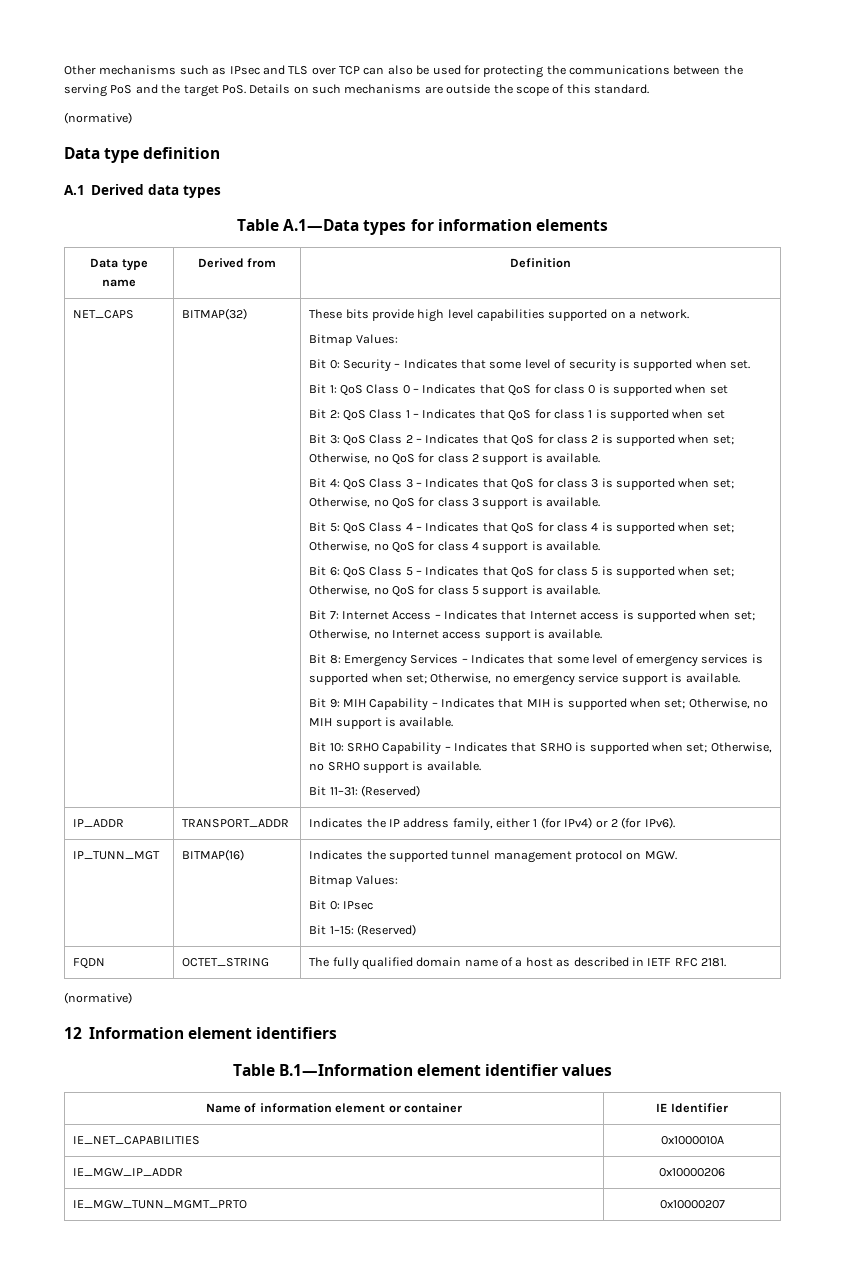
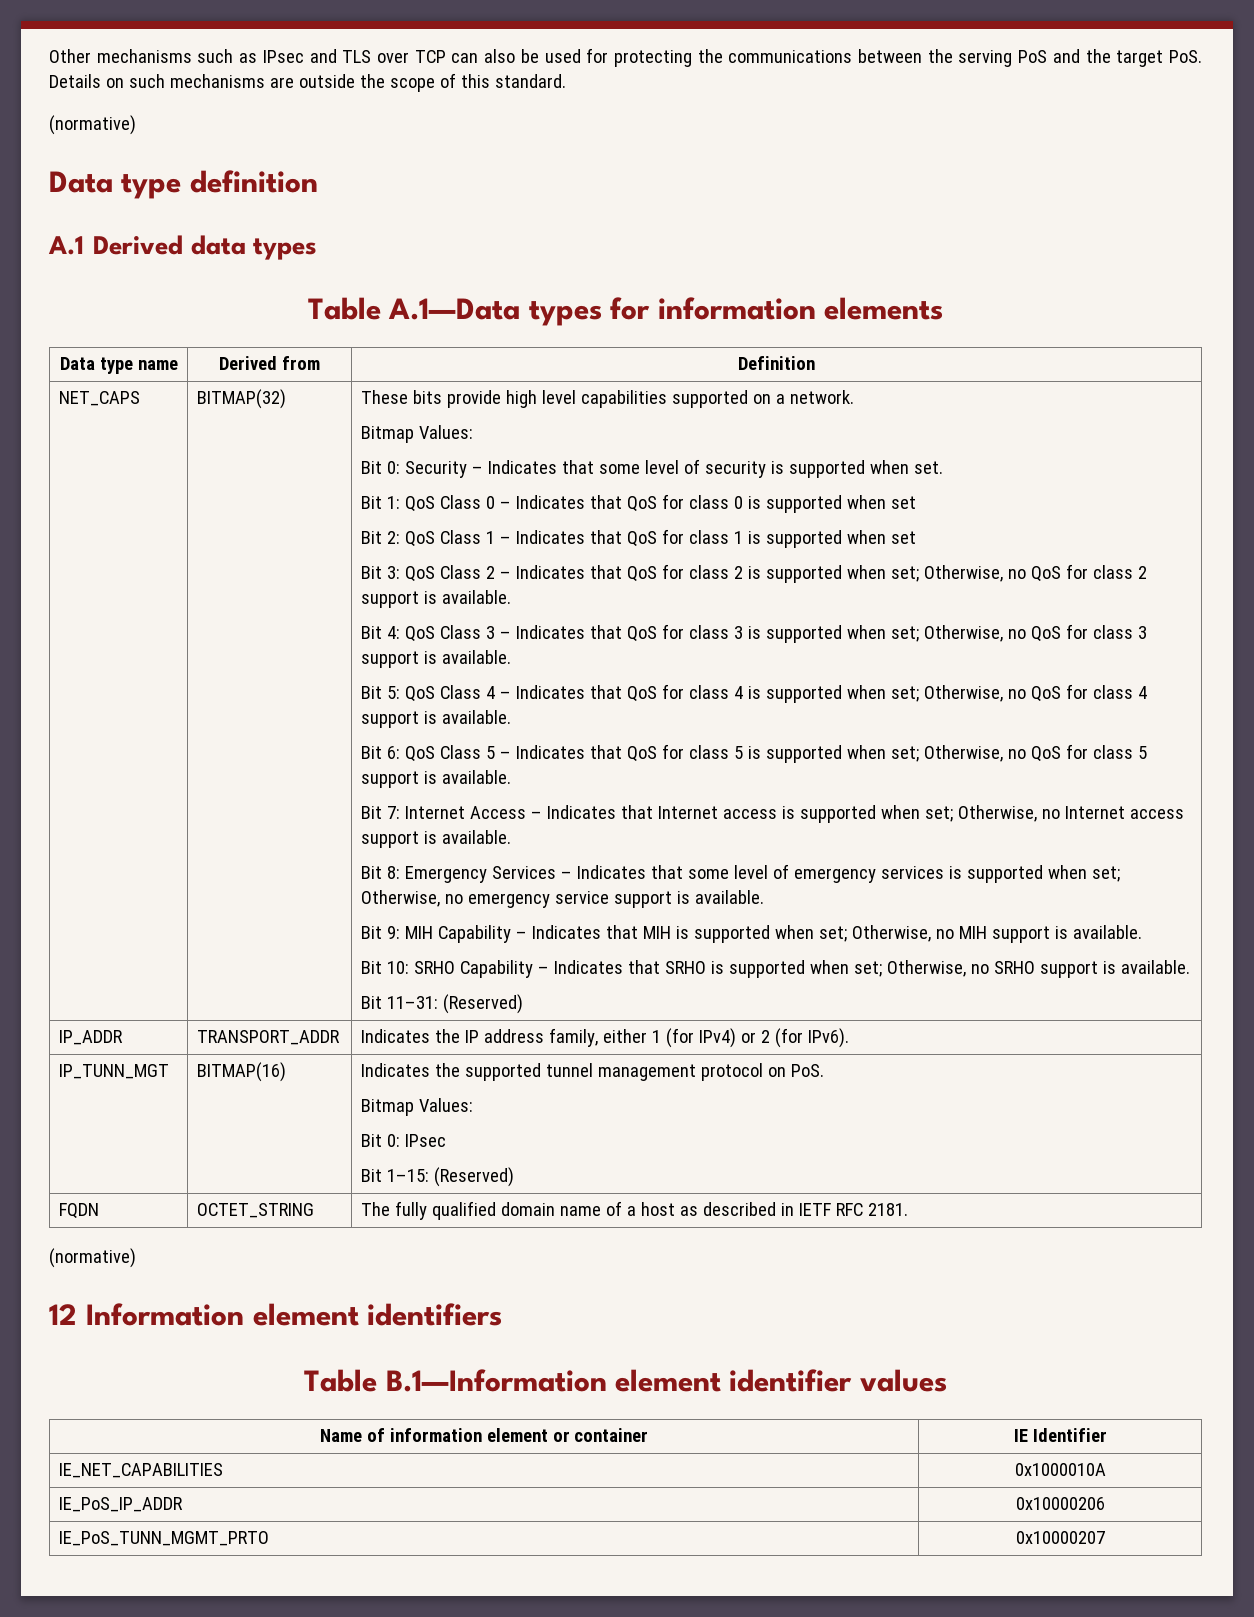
- IP_TUNN_MGT | BITMAP(16) | Indicates the supported tunnel management protocol on MGW.
+ IP_TUNN_MGT | BITMAP(16) | Indicates the supported tunnel management protocol on PoS.
- IE_MGW_IP_ADDR | 0x10000206
+ IE_PoS_IP_ADDR | 0x10000206
- IE_MGW_TUNN_MGMT_PRTO | 0x10000207
+ IE_PoS_TUNN_MGMT_PRTO | 0x10000207

